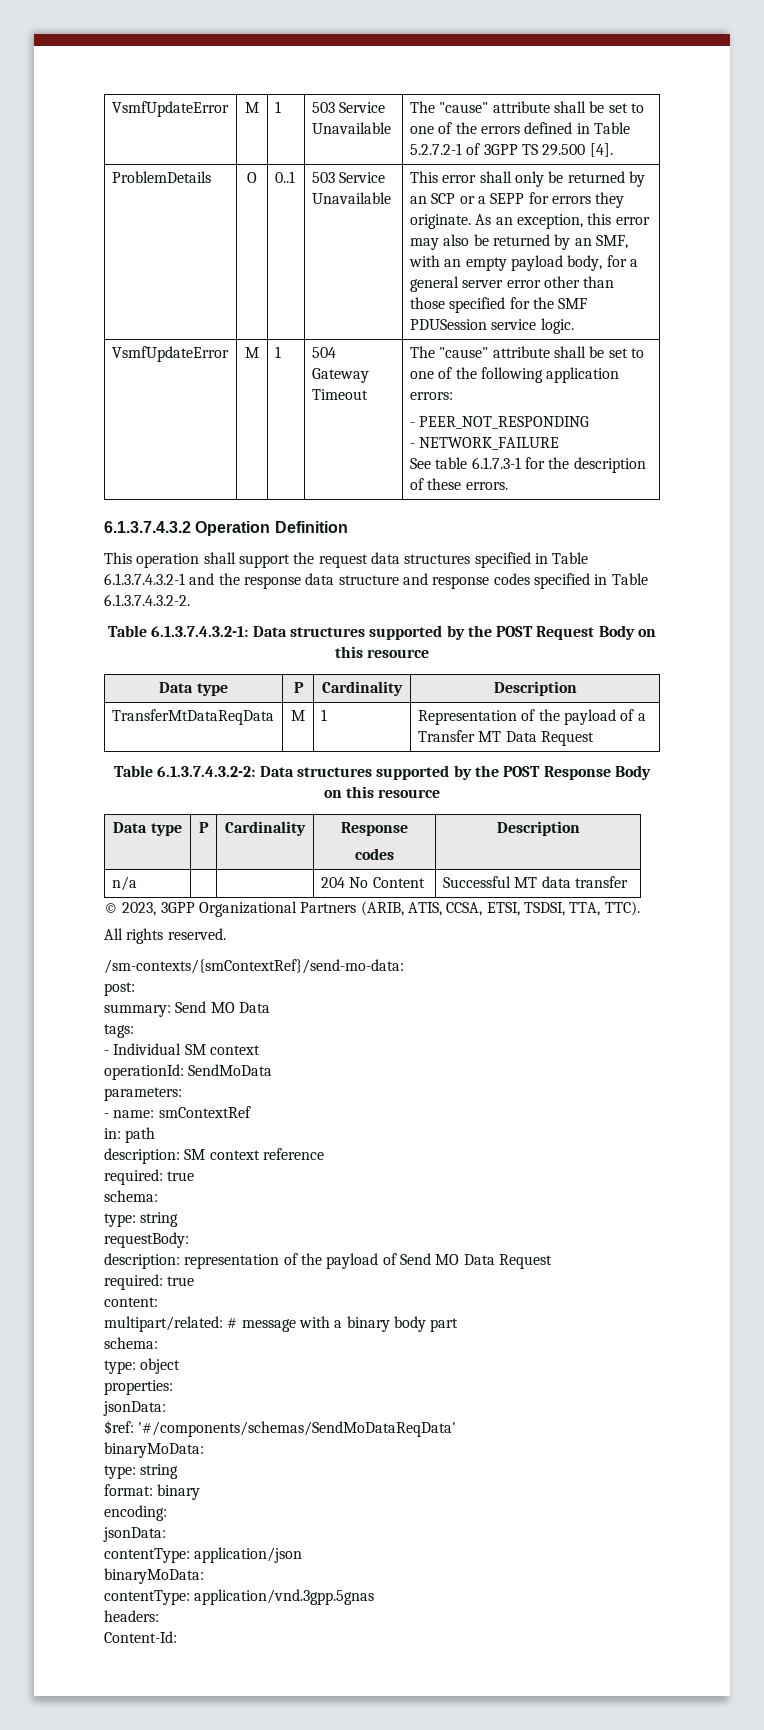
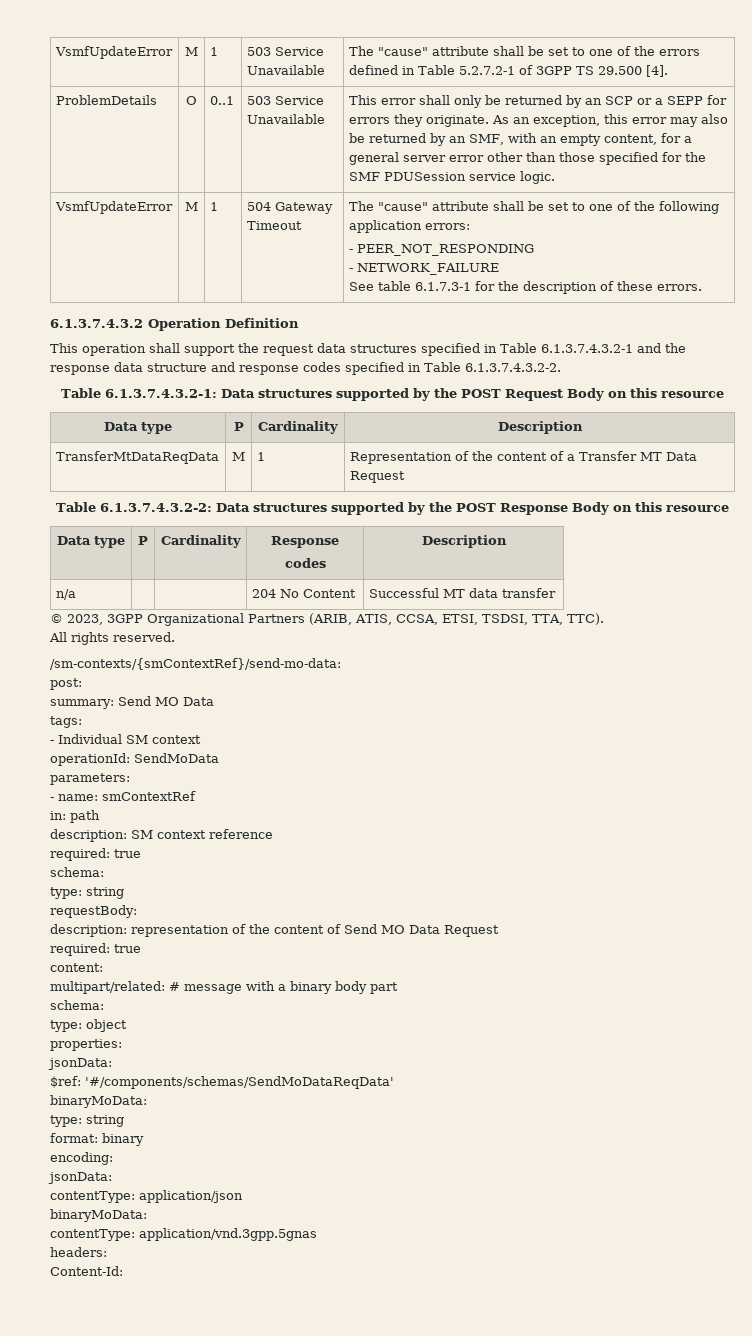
- As an exception, this error may also be returned by an SMF, with an empty payload body, for a general server error other than those specified for the SMF PDUSession service logic.
+ As an exception, this error may also be returned by an SMF, with an empty content, for a general server error other than those specified for the SMF PDUSession service logic.
- TransferMtDataReqData | M | 1 | Representation of the payload of a Transfer MT Data Request
+ TransferMtDataReqData | M | 1 | Representation of the content of a Transfer MT Data Request
- description: representation of the payload of Send MO Data Request
+ description: representation of the content of Send MO Data Request

